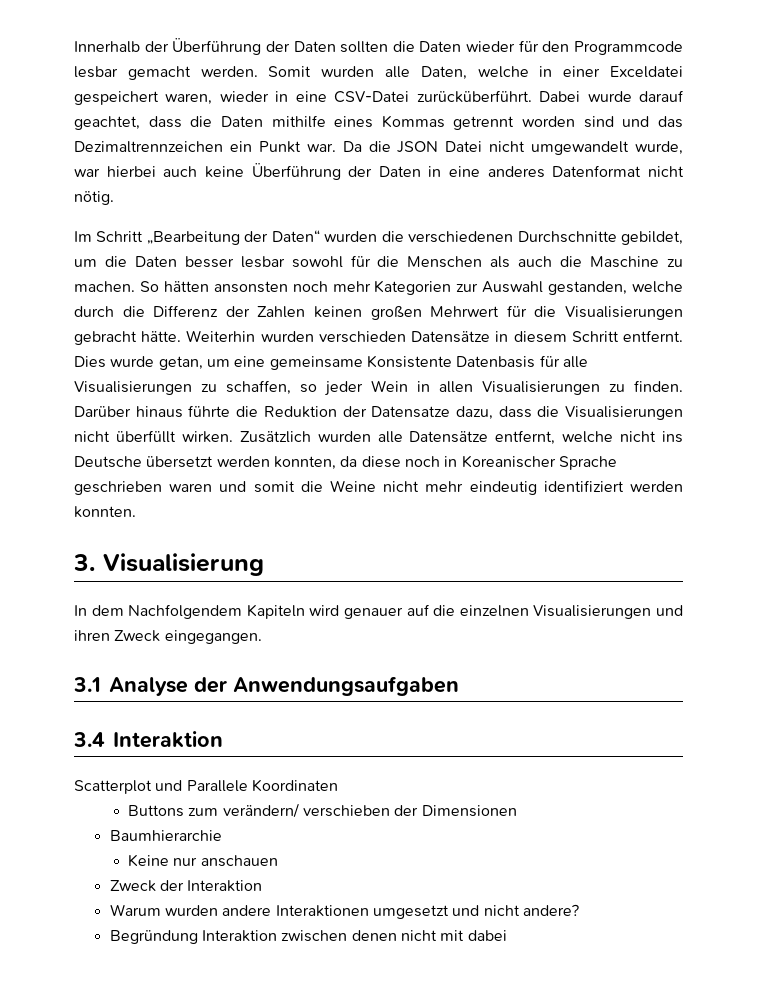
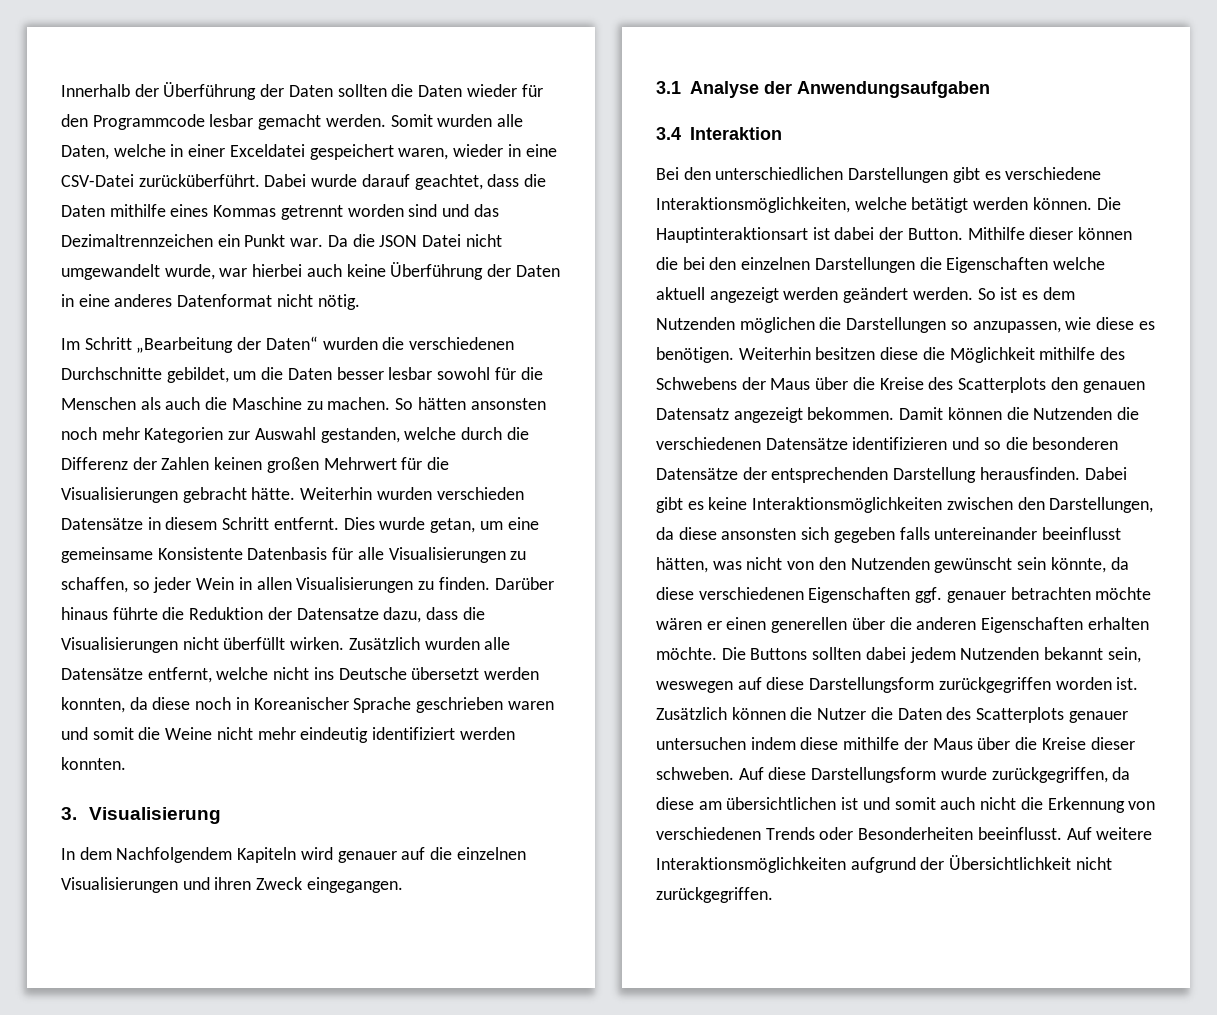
- Scatterplot und Parallele Koordinaten
- Buttons zum verändern/ verschieben der Dimensionen
- Baumhierarchie
- Keine nur anschauen
- Zweck der Interaktion
- Warum wurden andere Interaktionen umgesetzt und nicht andere?
- Begründung Interaktion zwischen denen nicht mit dabei
+ Bei den unterschiedlichen Darstellungen gibt es verschiedene Interaktionsmöglichkeiten, welche betätigt werden können. Die Hauptinteraktionsart ist dabei der Button. Mithilfe dieser können die bei den einzelnen Darstellungen die Eigenschaften welche aktuell angezeigt werden geändert werden. So ist es dem Nutzenden möglichen die Darstellungen so anzupassen, wie diese es benötigen. Weiterhin besitzen diese die Möglichkeit mithilfe des Schwebens der Maus über die Kreise des Scatterplots den genauen Datensatz angezeigt bekommen. Damit können die Nutzenden die verschiedenen Datensätze identifizieren und so die besonderen Datensätze der entsprechenden Darstellung herausfinden. Dabei gibt es keine Interaktionsmöglichkeiten zwischen den Darstellungen, da diese ansonsten sich gegeben falls untereinander beeinflusst hätten, was nicht von den Nutzenden gewünscht sein könnte, da diese verschiedenen Eigenschaften ggf. genauer betrachten möchte wären er einen generellen über die anderen Eigenschaften erhalten möchte. Die Buttons sollten dabei jedem Nutzenden bekannt sein, weswegen auf diese Darstellungsform zurückgegriffen worden ist. Zusätzlich können die Nutzer die Daten des Scatterplots genauer untersuchen indem diese mithilfe der Maus über die Kreise dieser schweben. Auf diese Darstellungsform wurde zurückgegriffen, da diese am übersichtlichen ist und somit auch nicht die Erkennung von verschiedenen Trends oder Besonderheiten beeinflusst. Auf weitere Interaktionsmöglichkeiten aufgrund der Übersichtlichkeit nicht zurückgegriffen.

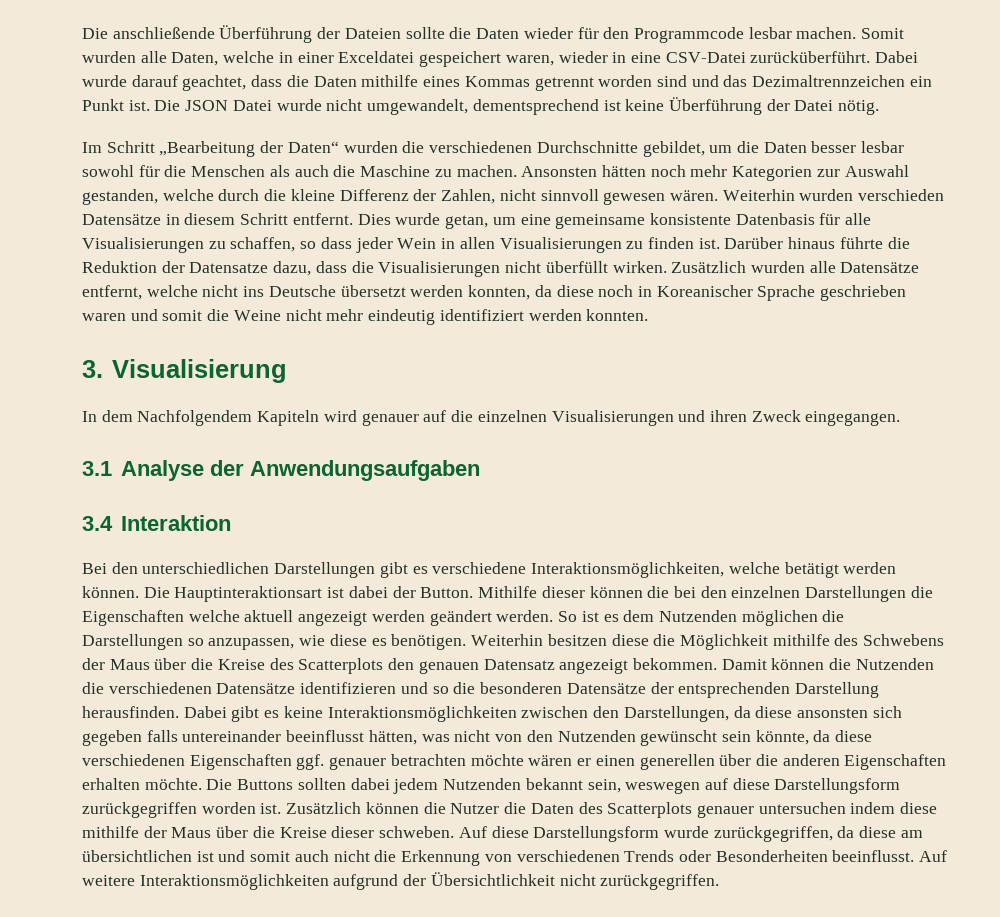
- Innerhalb der Überführung der Daten sollten die Daten wieder für den Programmcode lesbar gemacht werden.
+ Die anschließende Überführung der Dateien sollte die Daten wieder für den Programmcode lesbar machen.
- Dabei wurde darauf geachtet, dass die Daten mithilfe eines Kommas getrennt worden sind und das Dezimaltrennzeichen ein Punkt war. Da die JSON Datei nicht umgewandelt wurde, war hierbei auch keine Überführung der Daten in eine anderes Datenformat nicht nötig.
+ Dabei wurde darauf geachtet, dass die Daten mithilfe eines Kommas getrennt worden sind und das Dezimaltrennzeichen ein Punkt ist. Die JSON Datei wurde nicht umgewandelt, dementsprechend ist keine Überführung der Datei nötig.
- So hätten ansonsten noch mehr Kategorien zur Auswahl gestanden, welche durch die Differenz der Zahlen keinen großen Mehrwert für die Visualisierungen gebracht hätte.
+ Ansonsten hätten noch mehr Kategorien zur Auswahl gestanden, welche durch die kleine Differenz der Zahlen, nicht sinnvoll gewesen wären.
- Dies wurde getan, um eine gemeinsame Konsistente Datenbasis für alle Visualisierungen zu schaffen, so jeder Wein in allen Visualisierungen zu finden.
+ Dies wurde getan, um eine gemeinsame konsistente Datenbasis für alle Visualisierungen zu schaffen, so dass jeder Wein in allen Visualisierungen zu finden ist.

